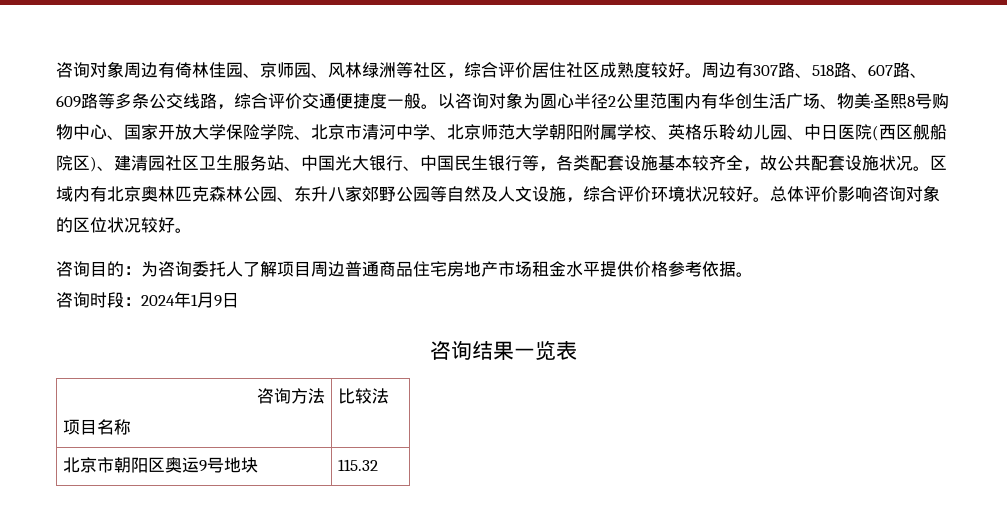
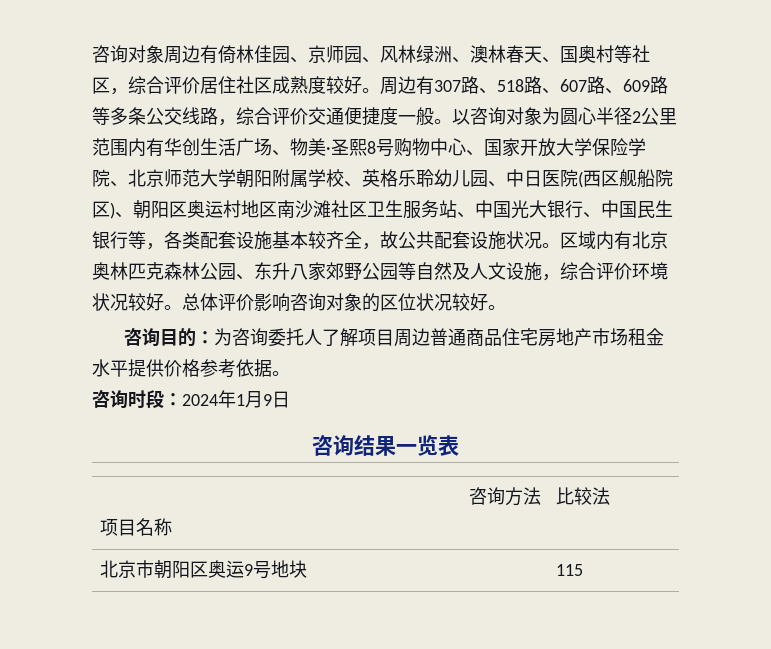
- 咨询对象周边有倚林佳园、京师园、风林绿洲等社区，综合评价居住社区成熟度较好。
+ 咨询对象周边有倚林佳园、京师园、风林绿洲、澳林春天、国奥村等社区，综合评价居住社区成熟度较好。
- 以咨询对象为圆心半径2公里范围内有华创生活广场、物美·圣熙8号购物中心、国家开放大学保险学院、北京市清河中学、北京师范大学朝阳附属学校、英格乐聆幼儿园、中日医院(西区舰船院区)、建清园社区卫生服务站、中国光大银行、中国民生银行等，各类配套设施基本较齐全，故公共配套设施状况。
+ 以咨询对象为圆心半径2公里范围内有华创生活广场、物美·圣熙8号购物中心、国家开放大学保险学院、北京师范大学朝阳附属学校、英格乐聆幼儿园、中日医院(西区舰船院区)、朝阳区奥运村地区南沙滩社区卫生服务站、中国光大银行、中国民生银行等，各类配套设施基本较齐全，故公共配套设施状况。
- 北京市朝阳区奥运9号地块 | 115.32
+ 北京市朝阳区奥运9号地块 | 115

